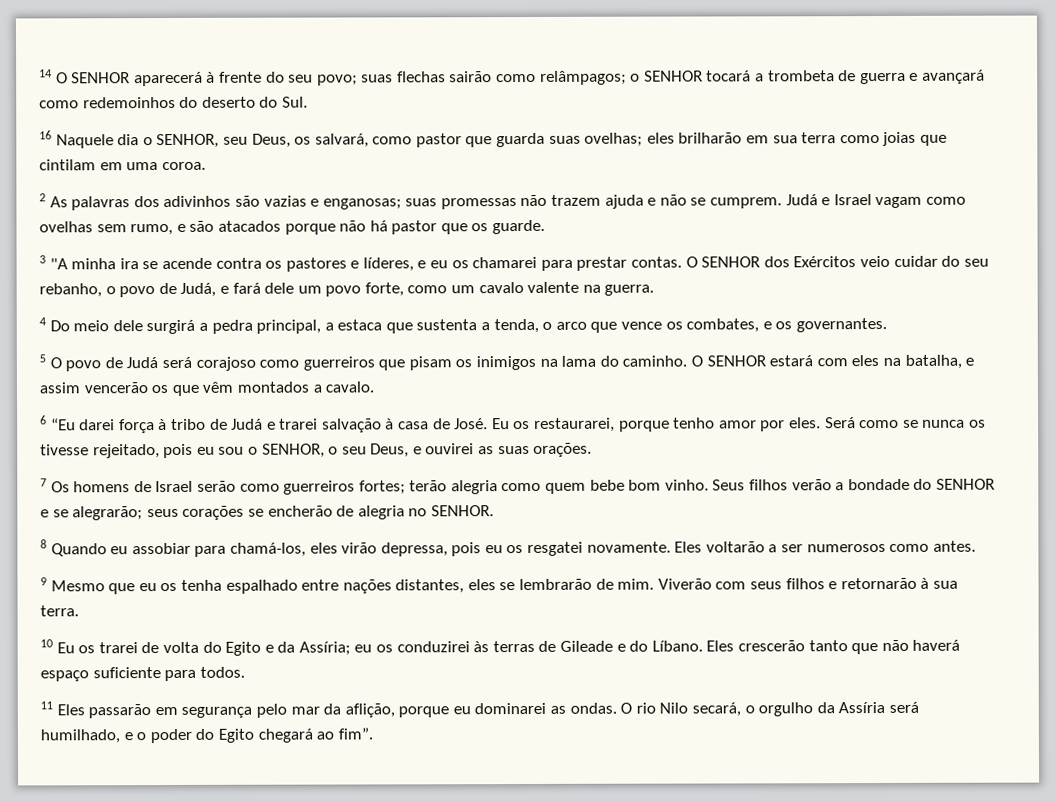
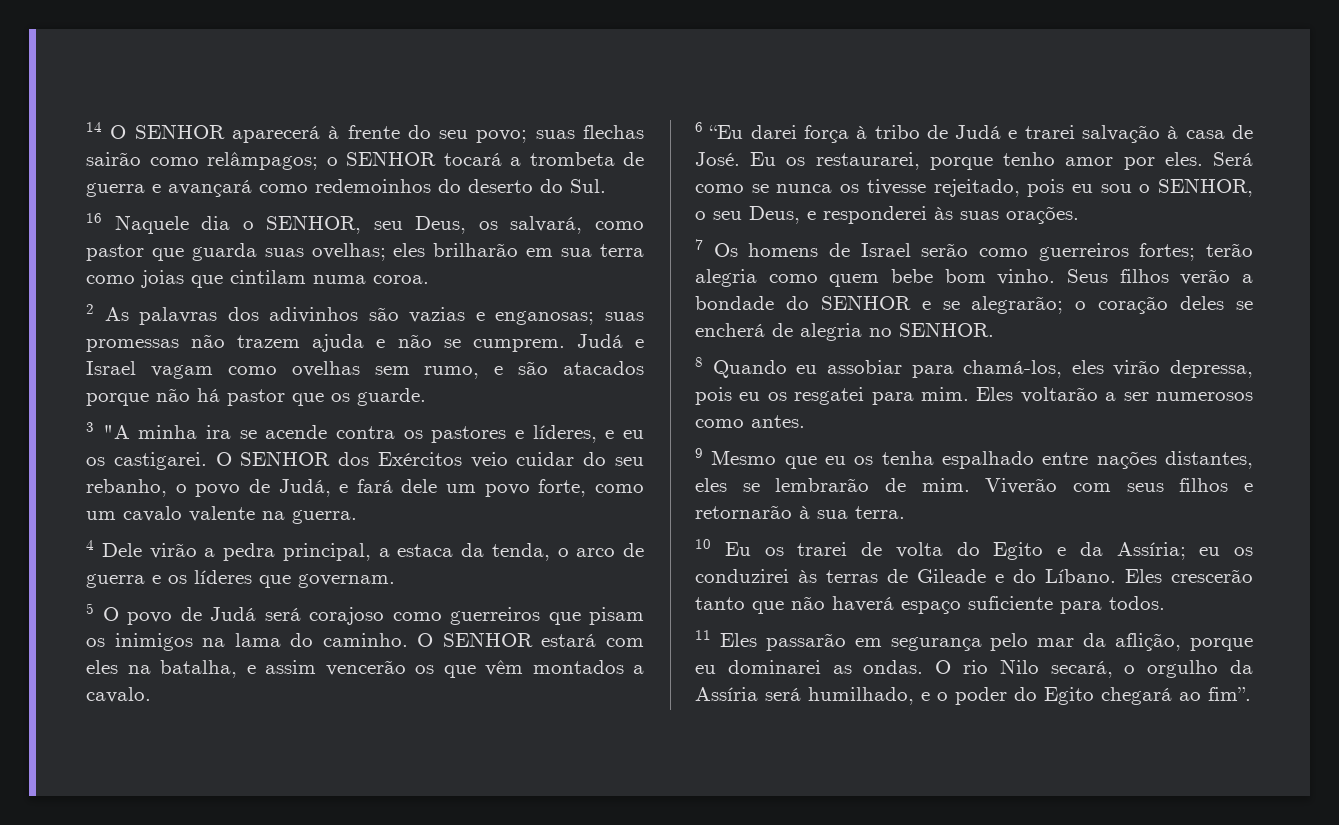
- 16 Naquele dia o SENHOR, seu Deus, os salvará, como pastor que guarda suas ovelhas; eles brilharão em sua terra como joias que cintilam em uma coroa.
+ 16 Naquele dia o SENHOR, seu Deus, os salvará, como pastor que guarda suas ovelhas; eles brilharão em sua terra como joias que cintilam numa coroa.
- 3 "A minha ira se acende contra os pastores e líderes, e eu os chamarei para prestar contas.
+ 3 "A minha ira se acende contra os pastores e líderes, e eu os castigarei.
- 4 Do meio dele surgirá a pedra principal, a estaca que sustenta a tenda, o arco que vence os combates, e os governantes.
+ 4 Dele virão a pedra principal, a estaca da tenda, o arco de guerra e os líderes que governam.
- Será como se nunca os tivesse rejeitado, pois eu sou o SENHOR, o seu Deus, e ouvirei as suas orações.
+ Será como se nunca os tivesse rejeitado, pois eu sou o SENHOR, o seu Deus, e responderei às suas orações.
- Seus filhos verão a bondade do SENHOR e se alegrarão; seus corações se encherão de alegria no SENHOR.
+ Seus filhos verão a bondade do SENHOR e se alegrarão; o coração deles se encherá de alegria no SENHOR.
- 8 Quando eu assobiar para chamá-los, eles virão depressa, pois eu os resgatei novamente.
+ 8 Quando eu assobiar para chamá-los, eles virão depressa, pois eu os resgatei para mim.

